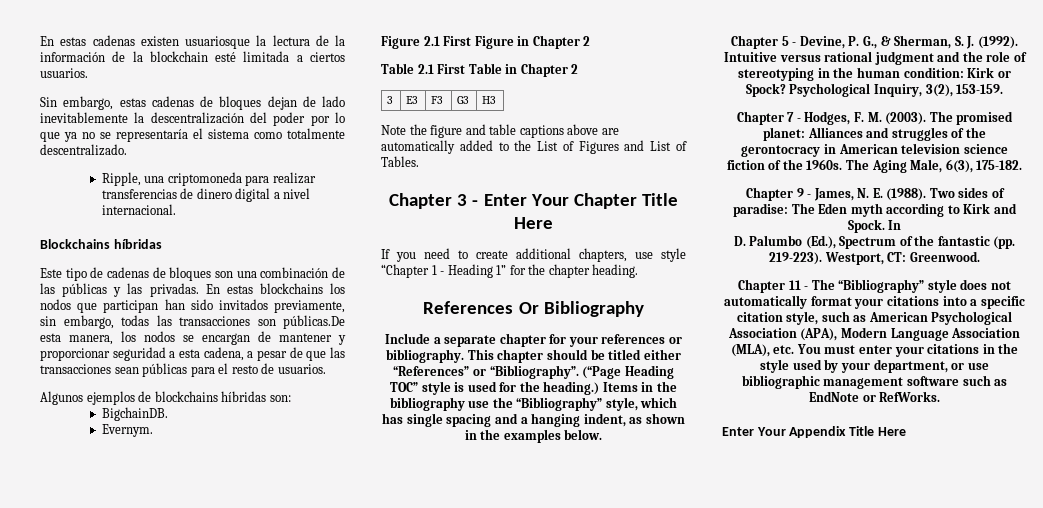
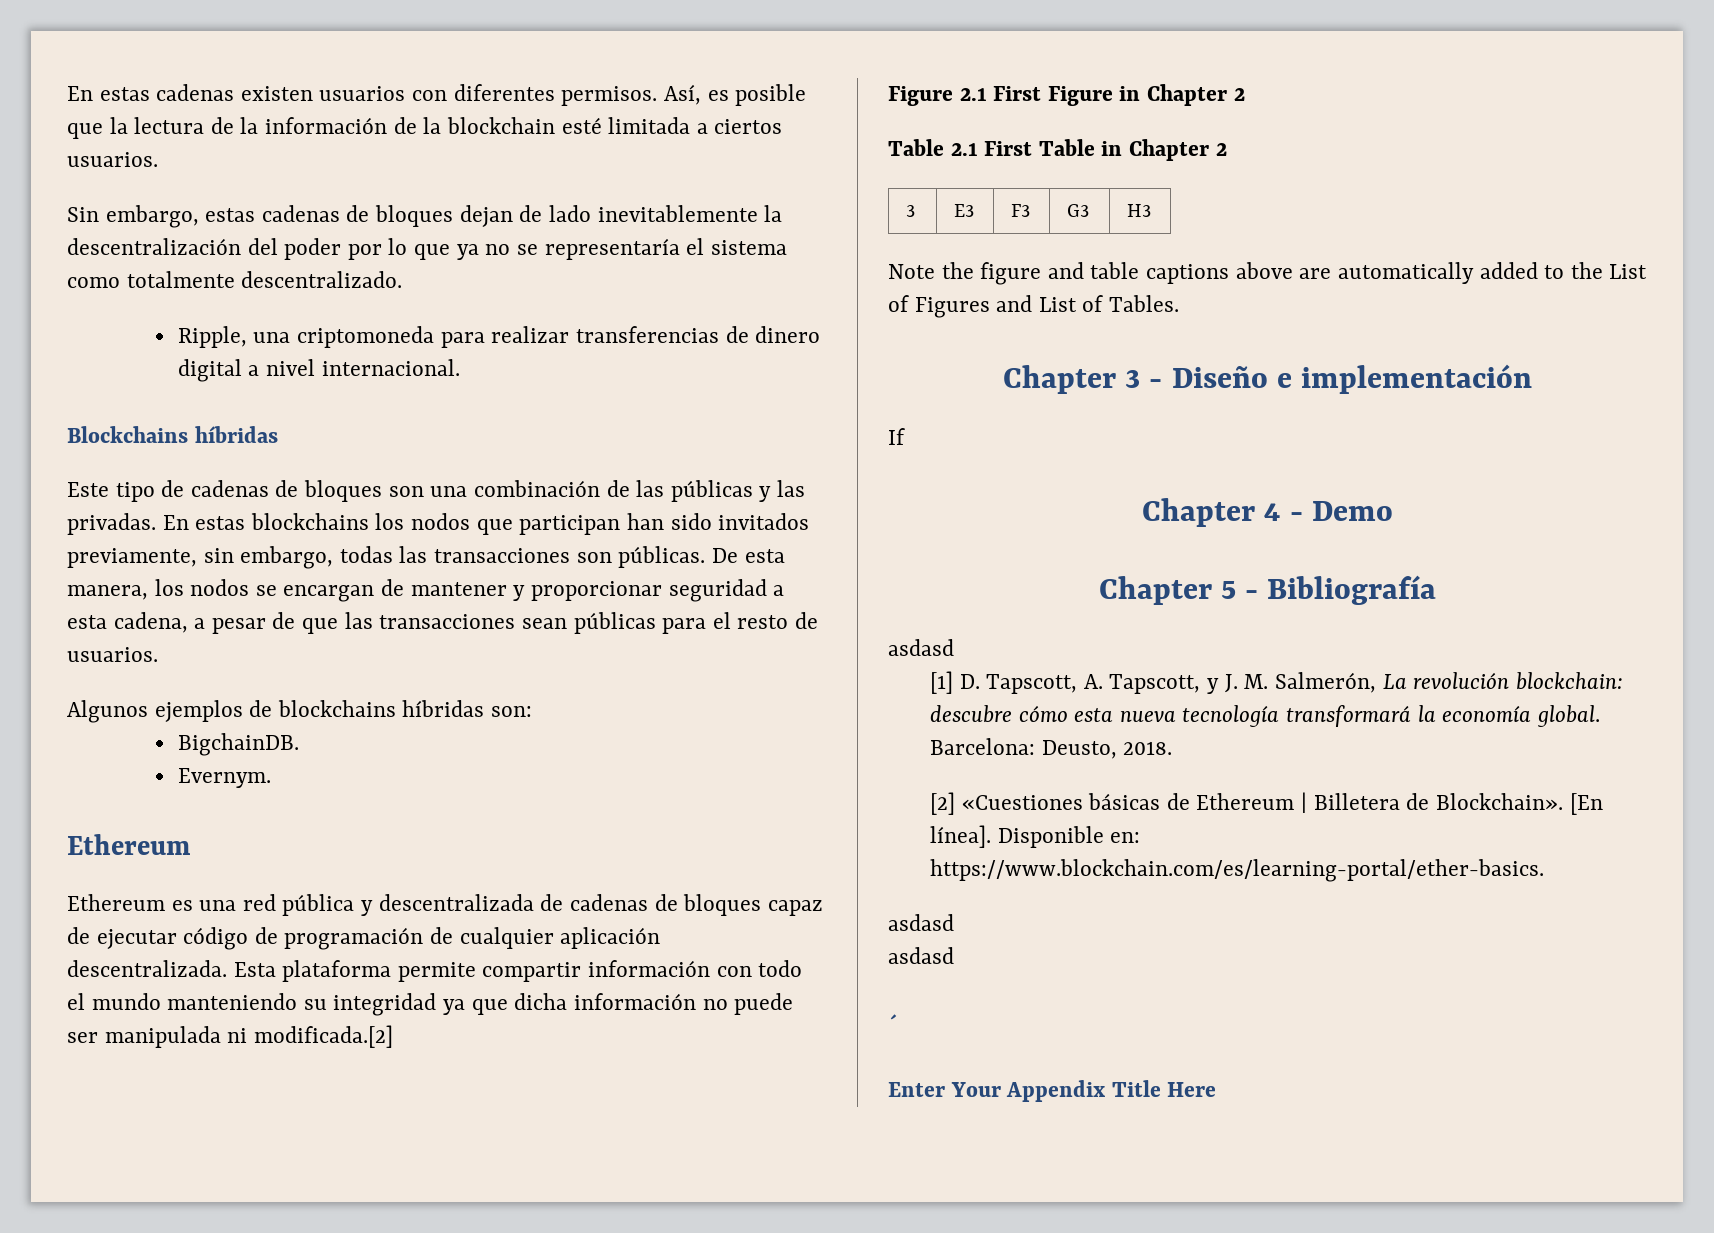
- En estas cadenas existen usuariosque la lectura de la información de la blockchain esté limitada a ciertos usuarios.
+ En estas cadenas existen usuarios con diferentes permisos. Así, es posible que la lectura de la información de la blockchain esté limitada a ciertos usuarios.
- En estas blockchains los nodos que participan han sido invitados previamente, sin embargo, todas las transacciones son públicas.De esta manera, los nodos se encargan de mantener y proporcionar seguridad a esta cadena, a pesar de que las transacciones sean públicas para el resto de usuarios.
+ En estas blockchains los nodos que participan han sido invitados previamente, sin embargo, todas las transacciones son públicas. De esta manera, los nodos se encargan de mantener y proporcionar seguridad a esta cadena, a pesar de que las transacciones sean públicas para el resto de usuarios.
  Evernym.
+ Ethereum
+ Ethereum es una red pública y descentralizada de cadenas de bloques capaz de ejecutar código de programación de cualquier aplicación descentralizada. Esta plataforma permite compartir información con todo el mundo manteniendo su integridad ya que dicha información no puede ser manipulada ni modificada.[2]
- Chapter 3 - Enter Your Chapter Title Here
- If you need to create additional chapters, use style “Chapter 1 - Heading 1” for the chapter heading.
- References Or Bibliography
- Include a separate chapter for your references or bibliography. This chapter should be titled either “References” or “Bibliography”. (“Page Heading TOC” style is used for the heading.) Items in the bibliography use the “Bibliography” style, which has single spacing and a hanging indent, as shown in the examples below.
- Chapter 5 - Devine, P. G., & Sherman, S. J. (1992). Intuitive versus rational judgment and the role of stereotyping in the human condition: Kirk or Spock? Psychological Inquiry, 3(2), 153-159.
- Chapter 7 - Hodges, F. M. (2003). The promised planet: Alliances and struggles of the gerontocracy in American television science fiction of the 1960s. The Aging Male, 6(3), 175-182.
- Chapter 9 - James, N. E. (1988). Two sides of paradise: The Eden myth according to Kirk and Spock. In
- D. Palumbo (Ed.), Spectrum of the fantastic (pp. 219-223). Westport, CT: Greenwood.
- Chapter 11 - The “Bibliography” style does not automatically format your citations into a specific citation style, such as American Psychological Association (APA), Modern Language Association (MLA), etc. You must enter your citations in the style used by your department, or use bibliographic management software such as EndNote or RefWorks.
+ Chapter 3 - Diseño e implementación
+ If
+ Chapter 4 - Demo
+ Chapter 5 - Bibliografía
+ asdasd
+ [1] D. Tapscott, A. Tapscott, y J. M. Salmerón, La revolución blockchain: descubre cómo esta nueva tecnología transformará la economía global. Barcelona: Deusto, 2018.
+ [2] «Cuestiones básicas de Ethereum | Billetera de Blockchain». [En línea]. Disponible en: https://www.blockchain.com/es/learning-portal/ether-basics.
+ asdasd
+ asdasd
+ ´

